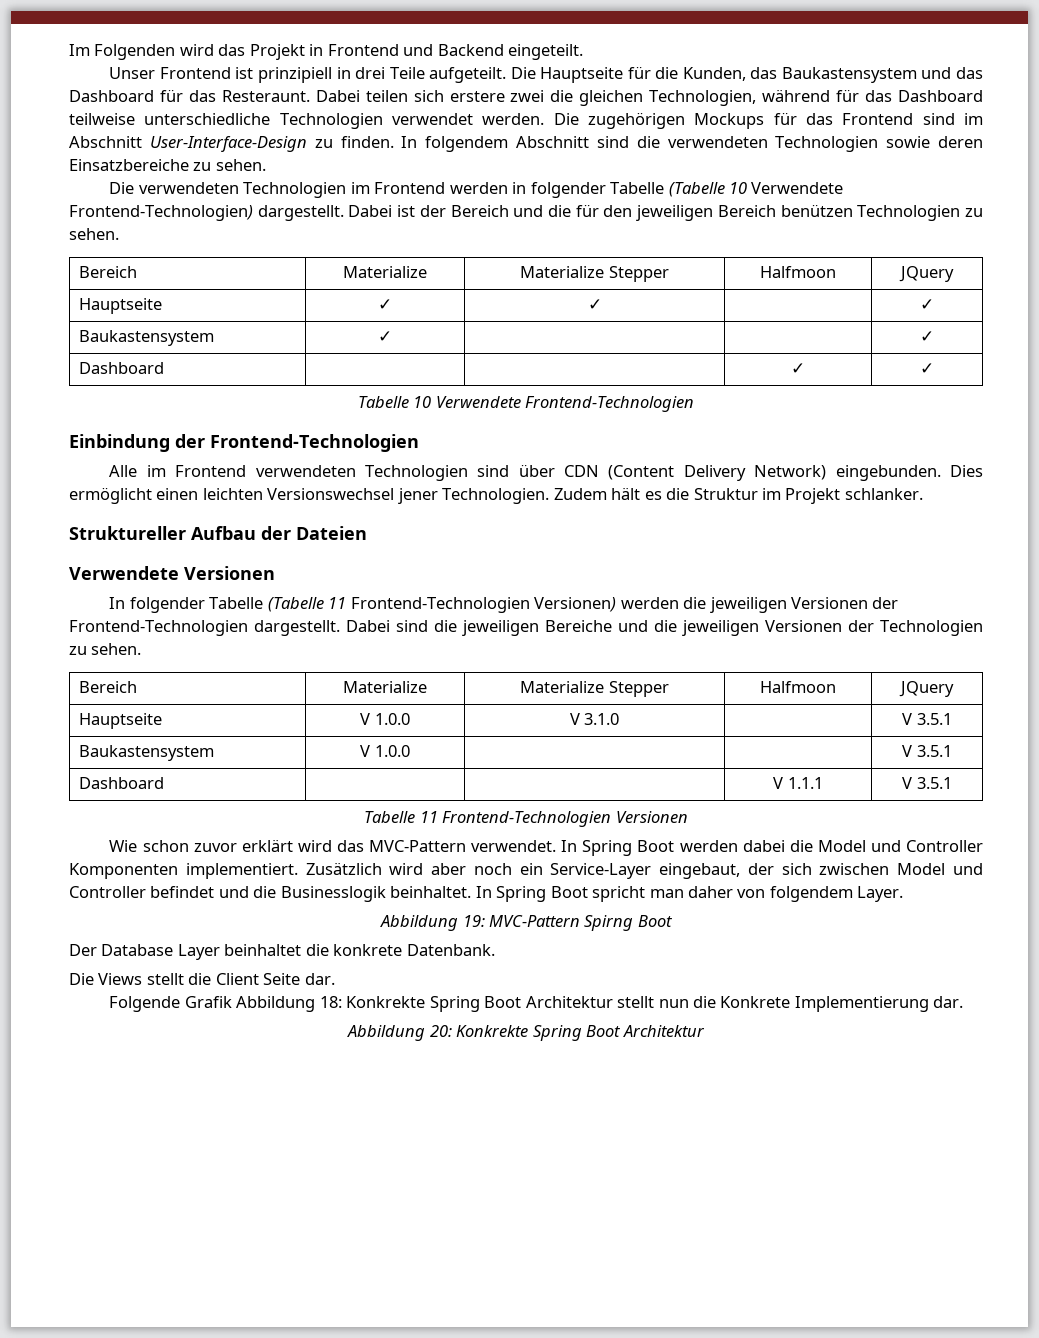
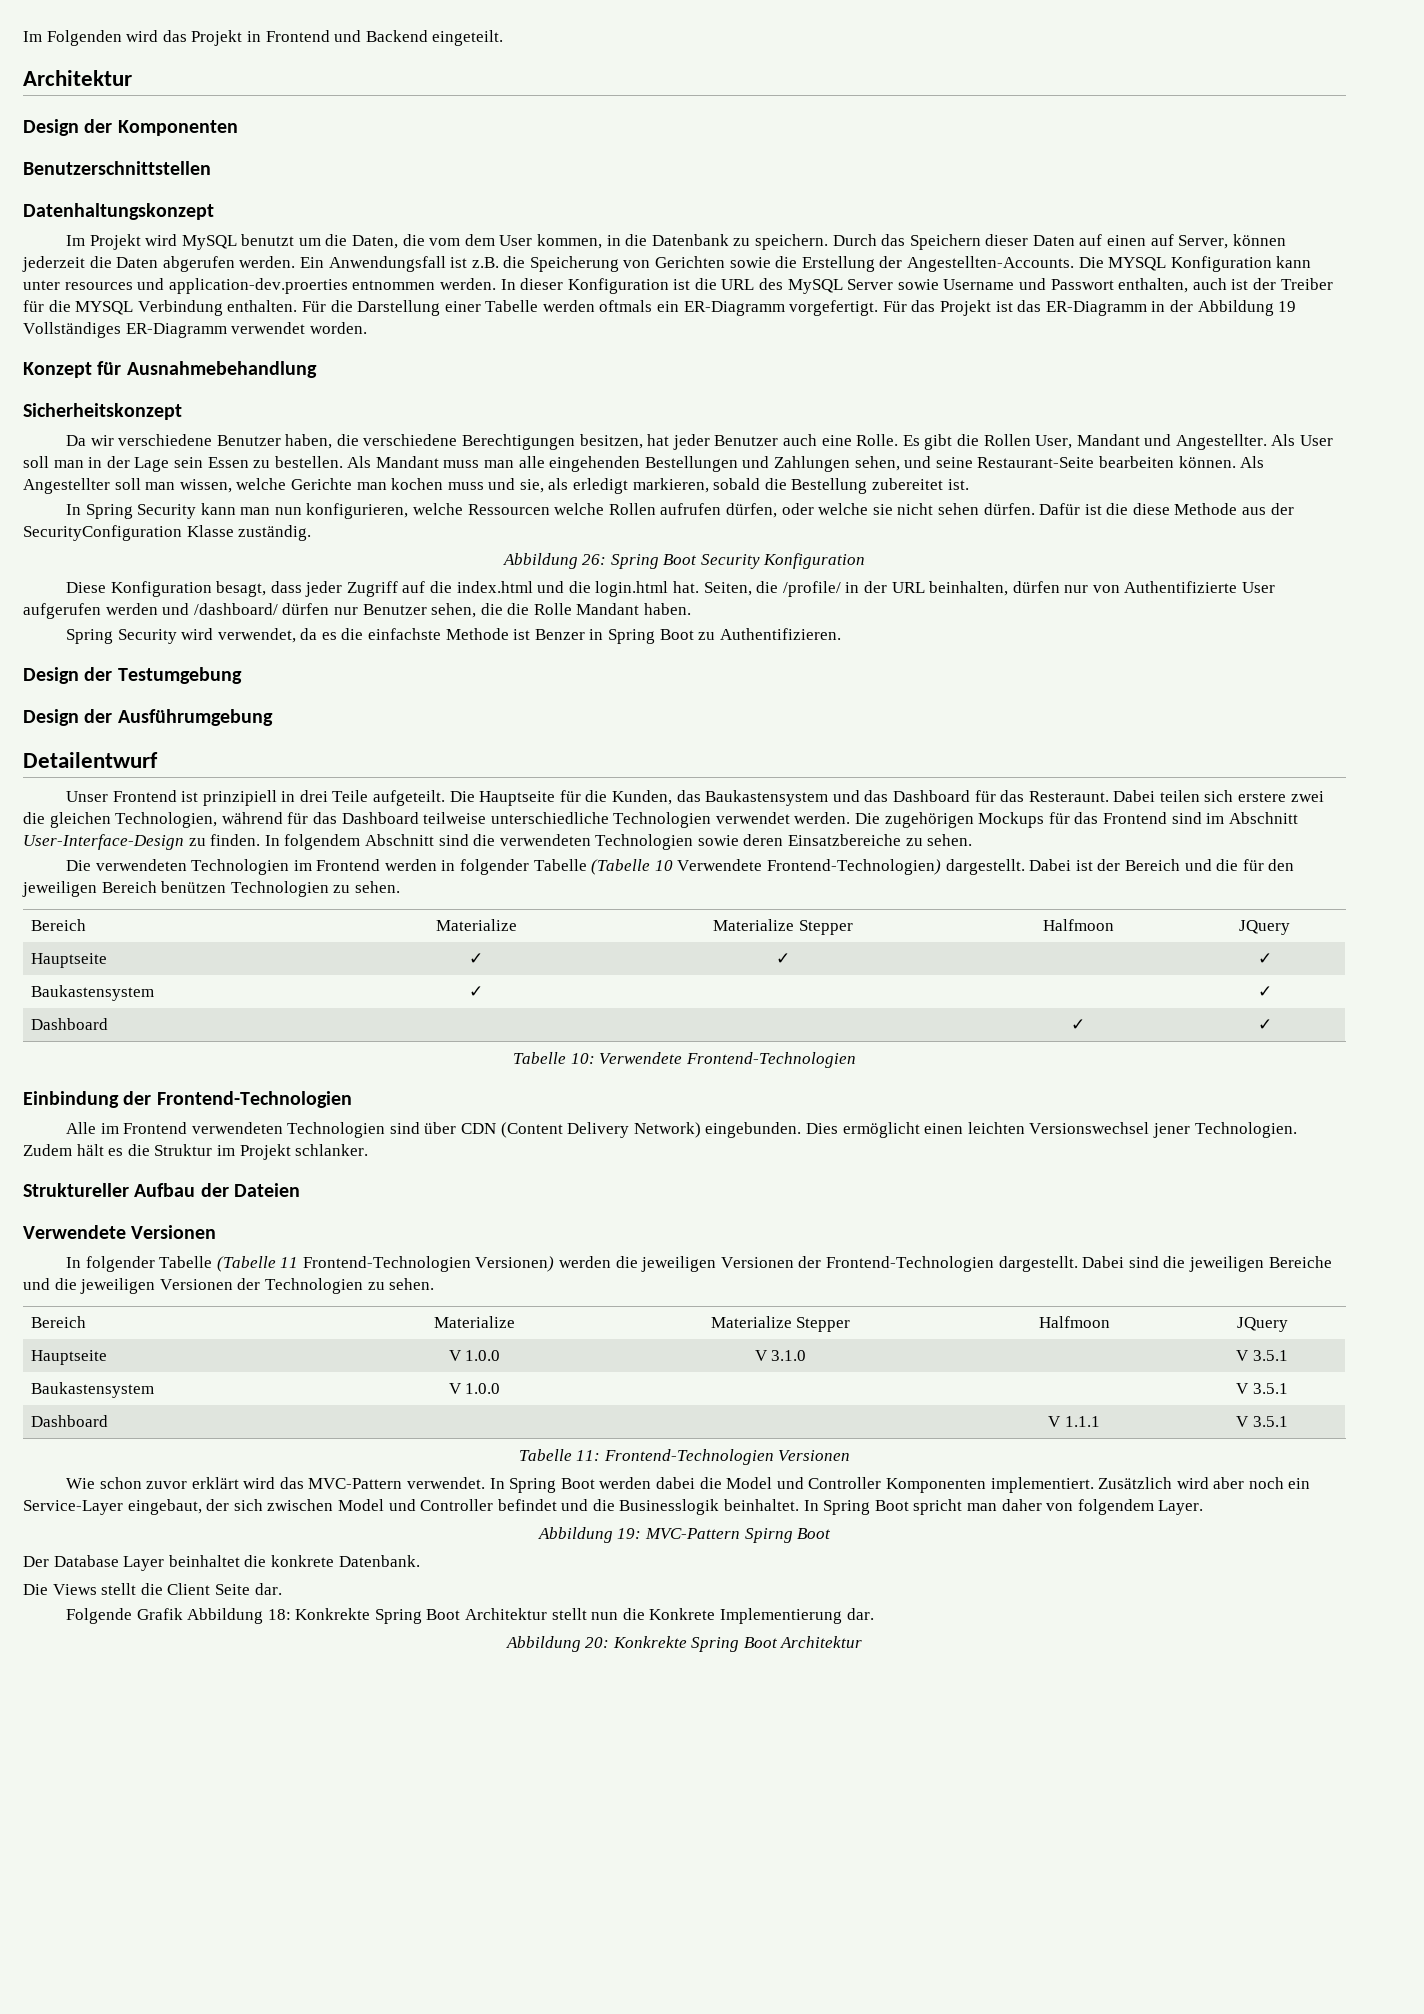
  Im Folgenden wird das Projekt in Frontend und Backend eingeteilt.
+ Architektur
+ Design der Komponenten
+ Benutzerschnittstellen
+ Datenhaltungskonzept
+ Im Projekt wird MySQL benutzt um die Daten, die vom dem User kommen, in die Datenbank zu speichern. Durch das Speichern dieser Daten auf einen auf Server, können jederzeit die Daten abgerufen werden. Ein Anwendungsfall ist z.B. die Speicherung von Gerichten sowie die Erstellung der Angestellten-Accounts. Die MYSQL Konfiguration kann unter resources und application-dev.proerties entnommen werden. In dieser Konfiguration ist die URL des MySQL Server sowie Username und Passwort enthalten, auch ist der Treiber für die MYSQL Verbindung enthalten. Für die Darstellung einer Tabelle werden oftmals ein ER-Diagramm vorgefertigt. Für das Projekt ist das ER-Diagramm in der Abbildung 19 Vollständiges ER-Diagramm verwendet worden.
+ Konzept für Ausnahmebehandlung
+ Sicherheitskonzept
+ Da wir verschiedene Benutzer haben, die verschiedene Berechtigungen besitzen, hat jeder Benutzer auch eine Rolle. Es gibt die Rollen User, Mandant und Angestellter. Als User soll man in der Lage sein Essen zu bestellen. Als Mandant muss man alle eingehenden Bestellungen und Zahlungen sehen, und seine Restaurant-Seite bearbeiten können. Als Angestellter soll man wissen, welche Gerichte man kochen muss und sie, als erledigt markieren, sobald die Bestellung zubereitet ist.
+ In Spring Security kann man nun konfigurieren, welche Ressourcen welche Rollen aufrufen dürfen, oder welche sie nicht sehen dürfen. Dafür ist die diese Methode aus der SecurityConfiguration Klasse zuständig.
+ Abbildung 26: Spring Boot Security Konfiguration
+ Diese Konfiguration besagt, dass jeder Zugriff auf die index.html und die login.html hat. Seiten, die /profile/ in der URL beinhalten, dürfen nur von Authentifizierte User aufgerufen werden und /dashboard/ dürfen nur Benutzer sehen, die die Rolle Mandant haben.
+ Spring Security wird verwendet, da es die einfachste Methode ist Benzer in Spring Boot zu Authentifizieren.
+ Design der Testumgebung
+ Design der Ausführumgebung
+ Detailentwurf
- Tabelle 10 Verwendete Frontend-Technologien
+ Tabelle 10: Verwendete Frontend-Technologien
- Tabelle 11 Frontend-Technologien Versionen
+ Tabelle 11: Frontend-Technologien Versionen

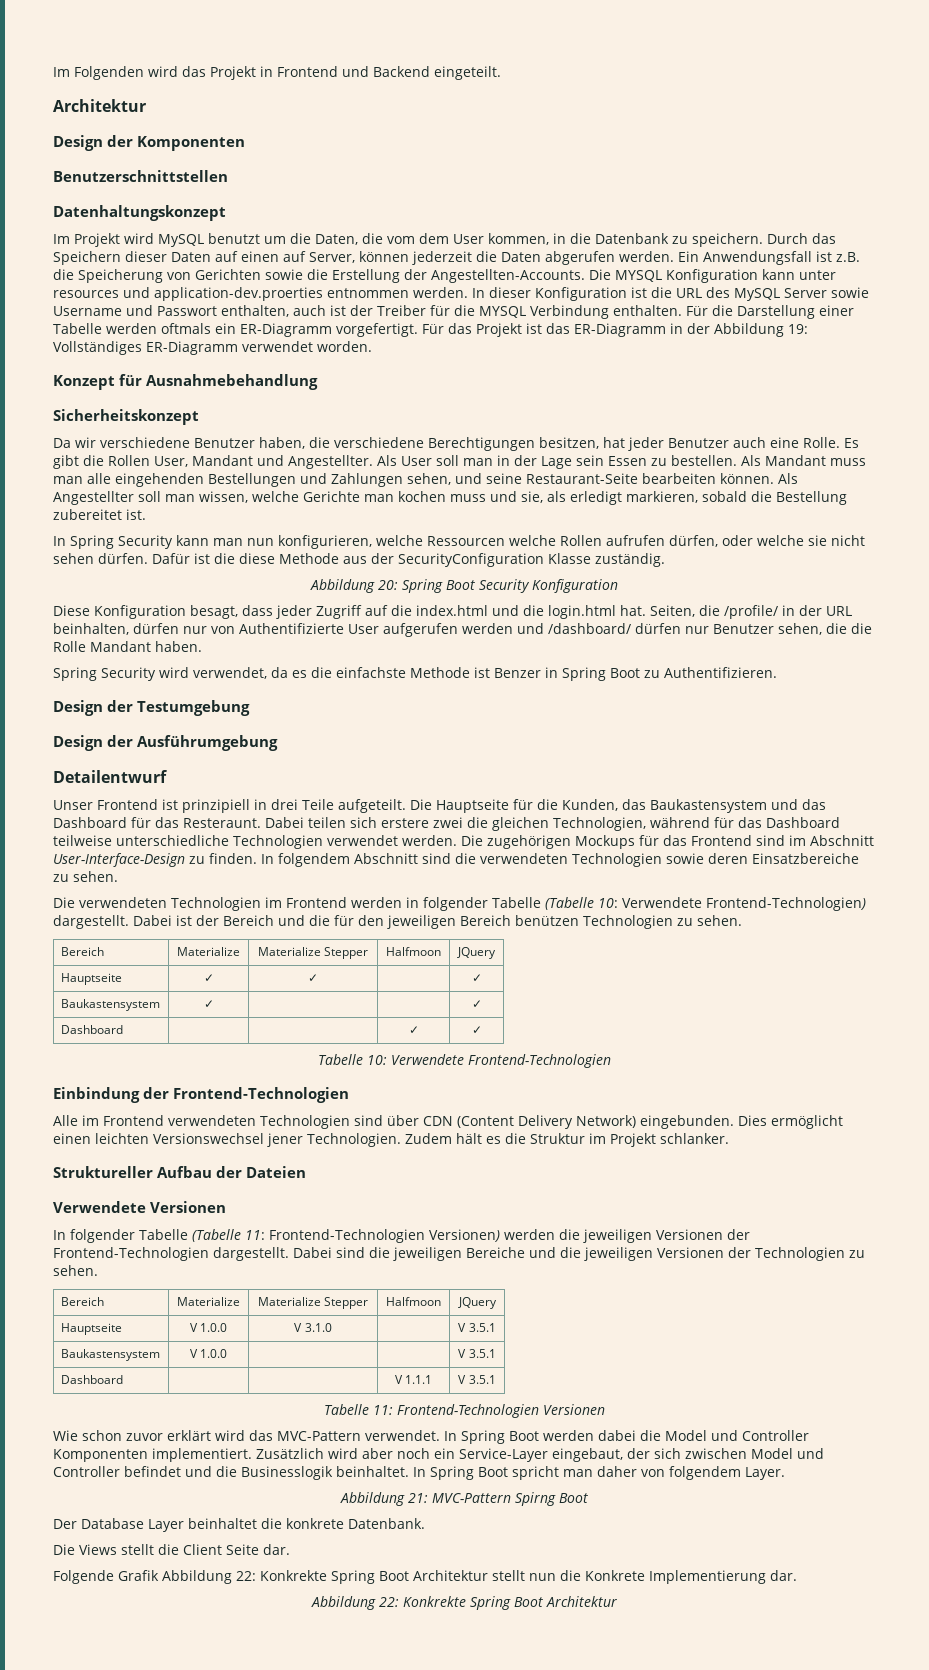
- Für das Projekt ist das ER-Diagramm in der Abbildung 19 Vollständiges ER-Diagramm verwendet worden.
+ Für das Projekt ist das ER-Diagramm in der Abbildung 19: Vollständiges ER-Diagramm verwendet worden.
- Abbildung 26: Spring Boot Security Konfiguration
+ Abbildung 20: Spring Boot Security Konfiguration
- Die verwendeten Technologien im Frontend werden in folgender Tabelle (Tabelle 10 Verwendete Frontend-Technologien) dargestellt.
+ Die verwendeten Technologien im Frontend werden in folgender Tabelle (Tabelle 10: Verwendete Frontend-Technologien) dargestellt.
- In folgender Tabelle (Tabelle 11 Frontend-Technologien Versionen) werden die jeweiligen Versionen der Frontend-Technologien dargestellt.
+ In folgender Tabelle (Tabelle 11: Frontend-Technologien Versionen) werden die jeweiligen Versionen der Frontend-Technologien dargestellt.
- Abbildung 19: MVC-Pattern Spirng Boot
+ Abbildung 21: MVC-Pattern Spirng Boot
- Folgende Grafik Abbildung 18: Konkrekte Spring Boot Architektur stellt nun die Konkrete Implementierung dar.
- Abbildung 20: Konkrekte Spring Boot Architektur
+ Folgende Grafik Abbildung 22: Konkrekte Spring Boot Architektur stellt nun die Konkrete Implementierung dar.
+ Abbildung 22: Konkrekte Spring Boot Architektur

